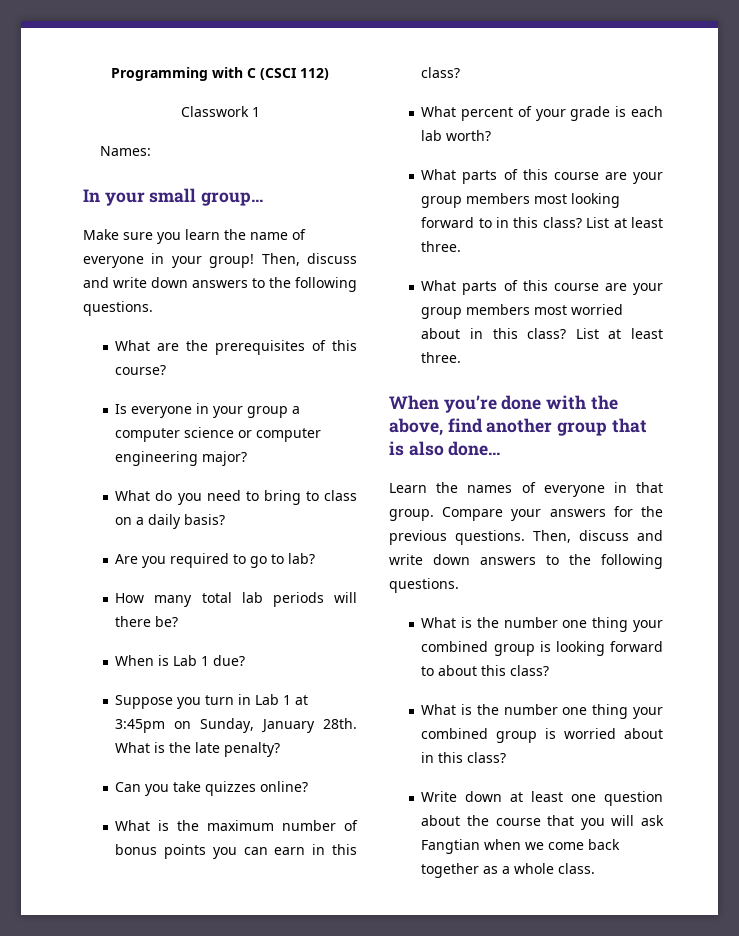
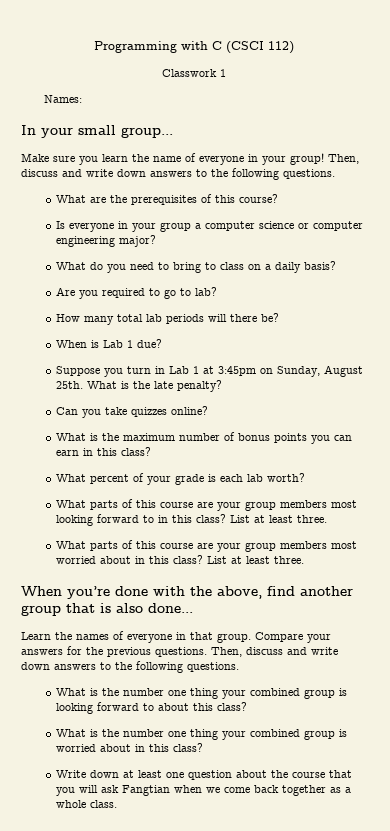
- Suppose you turn in Lab 1 at 3:45pm on Sunday, January 28th.
+ Suppose you turn in Lab 1 at 3:45pm on Sunday, August 25th.

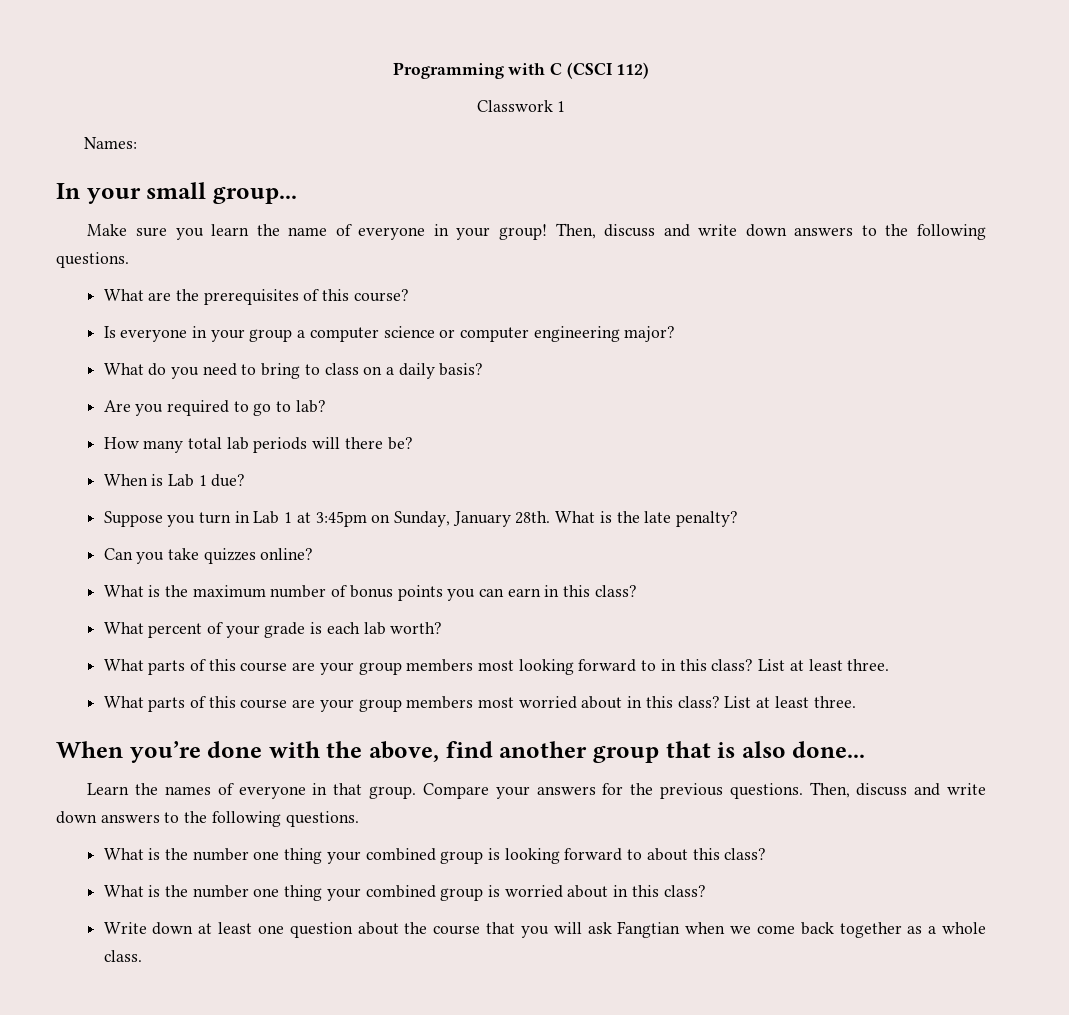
- Suppose you turn in Lab 1 at 3:45pm on Sunday, August 25th.
+ Suppose you turn in Lab 1 at 3:45pm on Sunday, January 28th.

